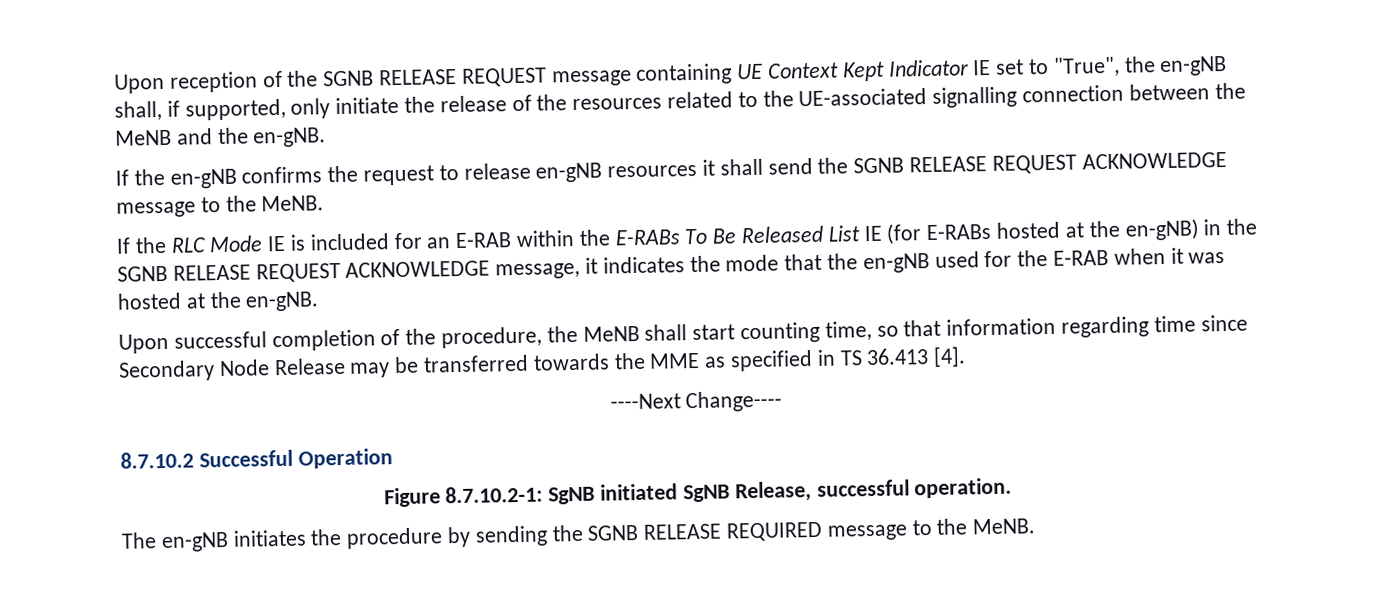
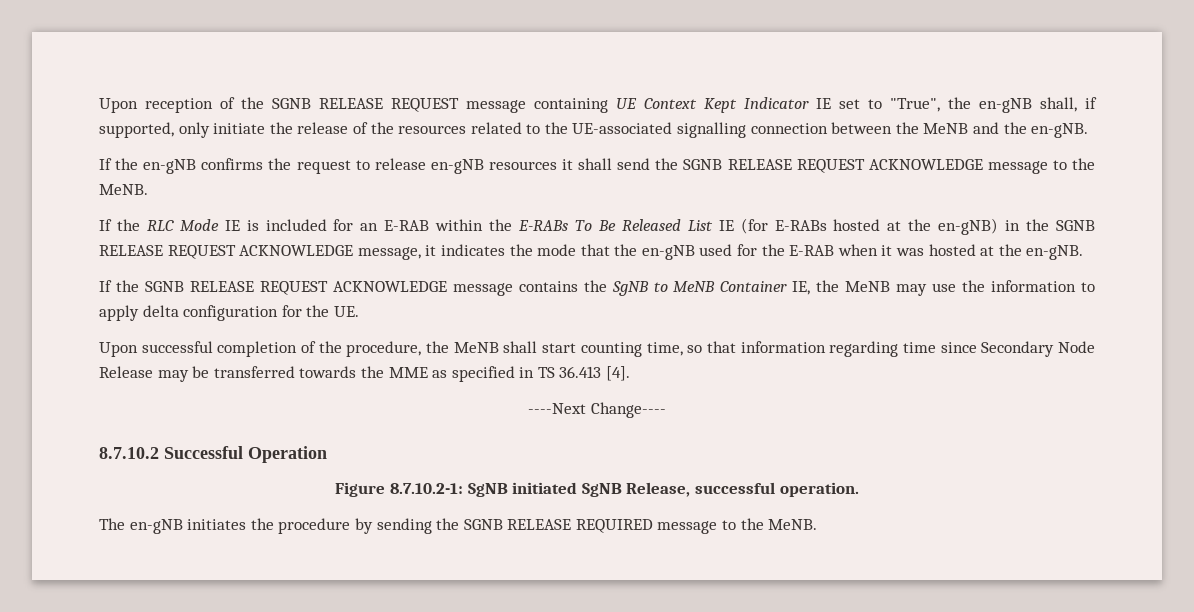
+ If the SGNB RELEASE REQUEST ACKNOWLEDGE message contains the SgNB to MeNB Container IE, the MeNB may use the information to apply delta configuration for the UE.

